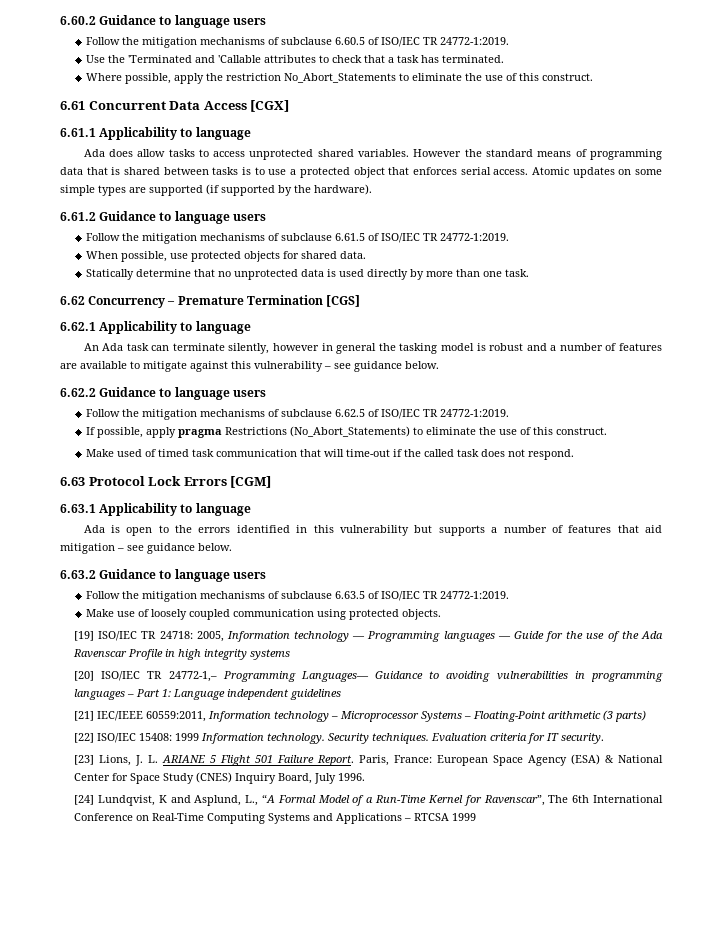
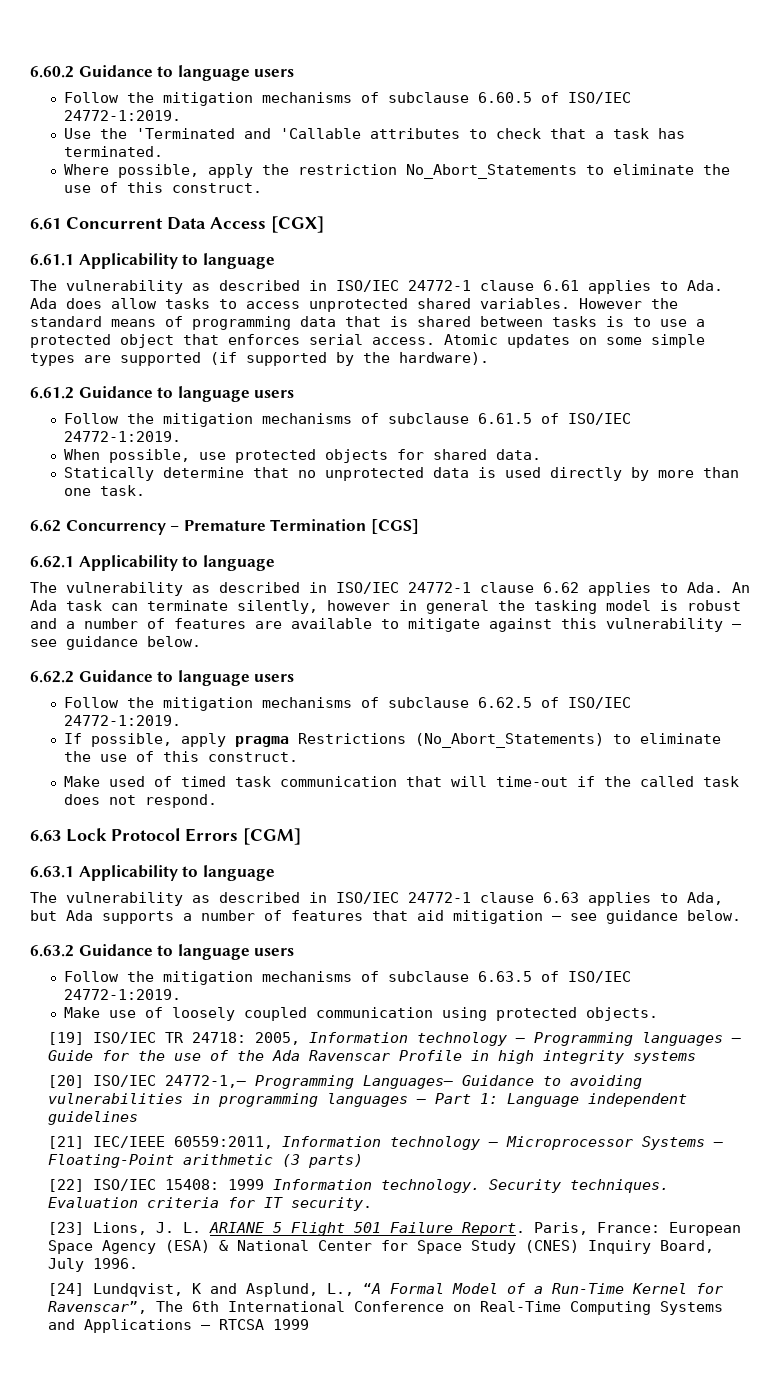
- Follow the mitigation mechanisms of subclause 6.60.5 of ISO/IEC TR 24772-1:2019.
+ Follow the mitigation mechanisms of subclause 6.60.5 of ISO/IEC 24772-1:2019.
- Ada does allow tasks to access unprotected shared variables.
+ The vulnerability as described in ISO/IEC 24772-1 clause 6.61 applies to Ada. Ada does allow tasks to access unprotected shared variables.
- Follow the mitigation mechanisms of subclause 6.61.5 of ISO/IEC TR 24772-1:2019.
+ Follow the mitigation mechanisms of subclause 6.61.5 of ISO/IEC 24772-1:2019.
- An Ada task can terminate silently, however in general the tasking model is robust and a number of features are available to mitigate against this vulnerability – see guidance below.
+ The vulnerability as described in ISO/IEC 24772-1 clause 6.62 applies to Ada. An Ada task can terminate silently, however in general the tasking model is robust and a number of features are available to mitigate against this vulnerability – see guidance below.
- Follow the mitigation mechanisms of subclause 6.62.5 of ISO/IEC TR 24772-1:2019.
+ Follow the mitigation mechanisms of subclause 6.62.5 of ISO/IEC 24772-1:2019.
- 6.63 Protocol Lock Errors [CGM]
+ 6.63 Lock Protocol Errors [CGM]
- Ada is open to the errors identified in this vulnerability but supports a number of features that aid mitigation – see guidance below.
+ The vulnerability as described in ISO/IEC 24772-1 clause 6.63 applies to Ada, but Ada supports a number of features that aid mitigation – see guidance below.
- Follow the mitigation mechanisms of subclause 6.63.5 of ISO/IEC TR 24772-1:2019.
+ Follow the mitigation mechanisms of subclause 6.63.5 of ISO/IEC 24772-1:2019.
- [20] ISO/IEC TR 24772-1,– Programming Languages— Guidance to avoiding vulnerabilities in programming languages – Part 1: Language independent guidelines
+ [20] ISO/IEC 24772-1,– Programming Languages— Guidance to avoiding vulnerabilities in programming languages – Part 1: Language independent guidelines

